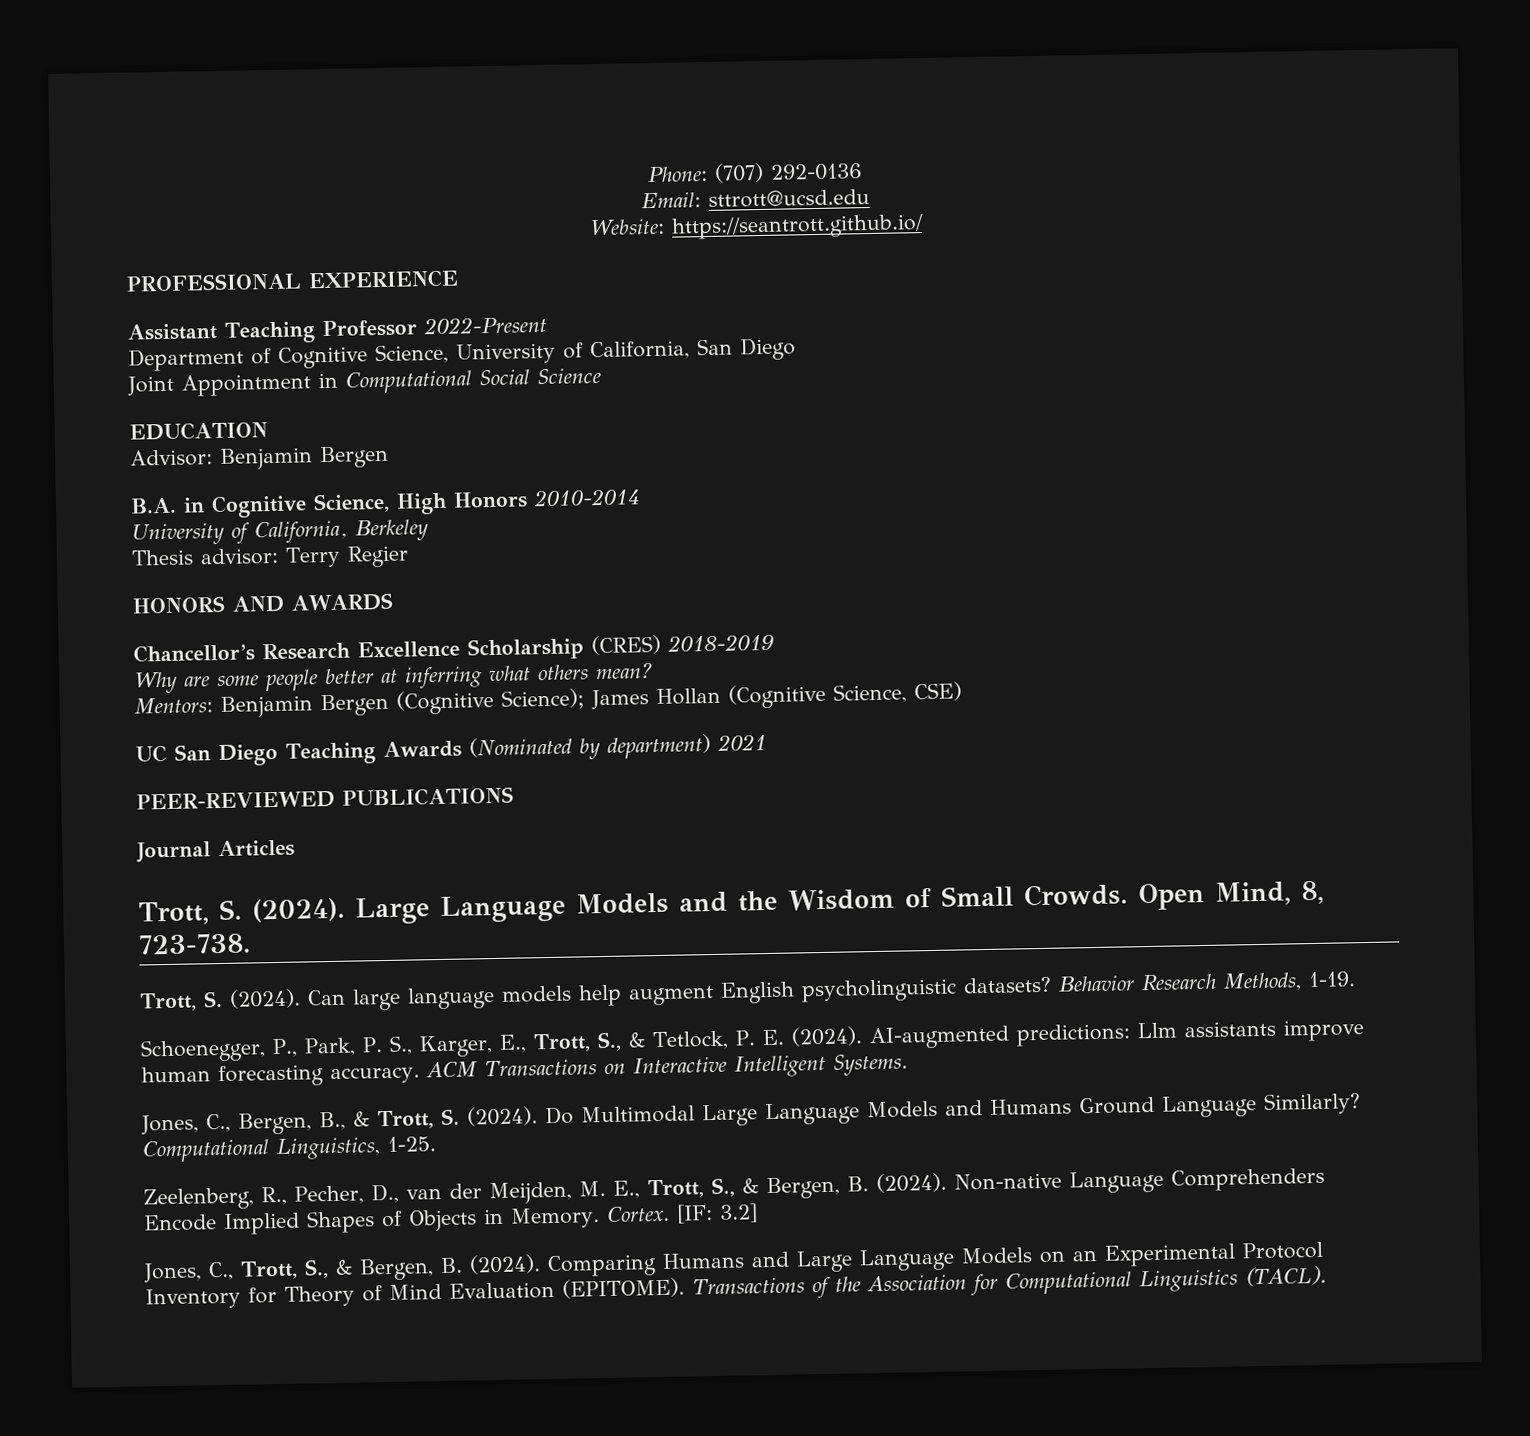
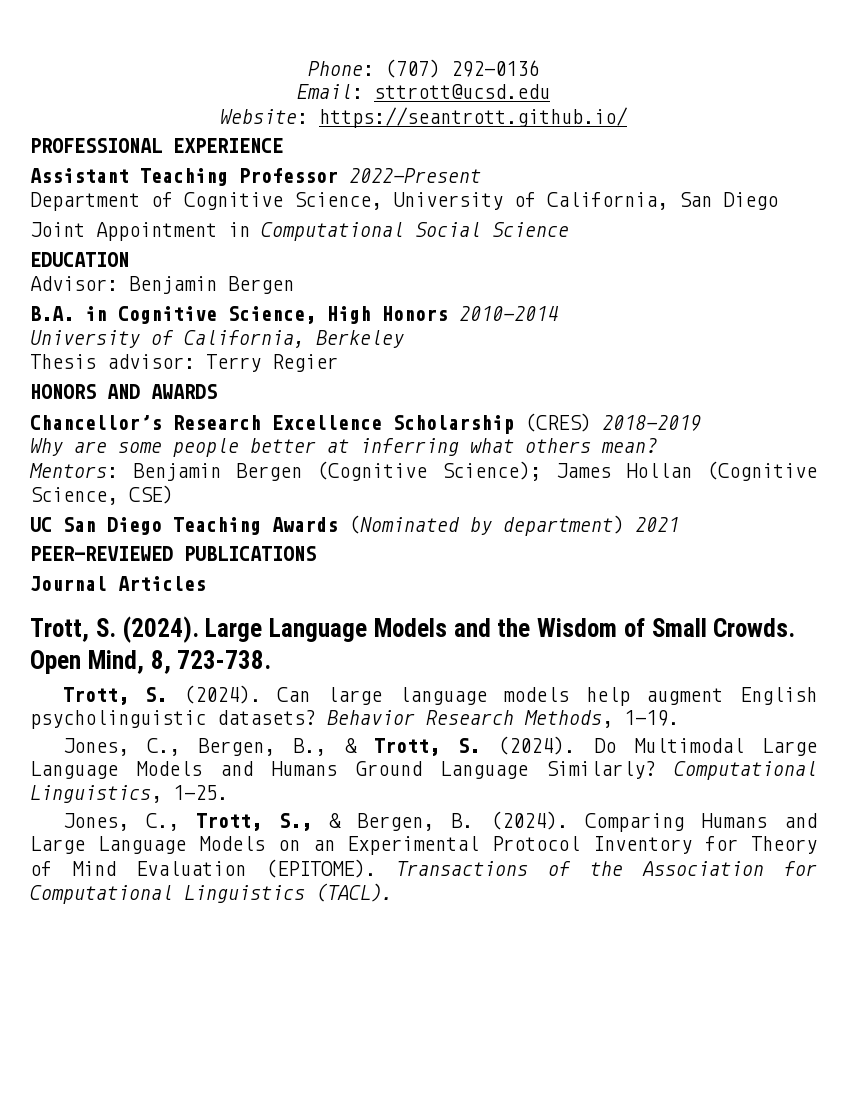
- Schoenegger, P., Park, P. S., Karger, E., Trott, S., & Tetlock, P. E. (2024). AI-augmented predictions: Llm assistants improve human forecasting accuracy. ACM Transactions on Interactive Intelligent Systems.
- Zeelenberg, R., Pecher, D., van der Meijden, M. E., Trott, S., & Bergen, B. (2024). Non-native Language Comprehenders Encode Implied Shapes of Objects in Memory. Cortex. [IF: 3.2]

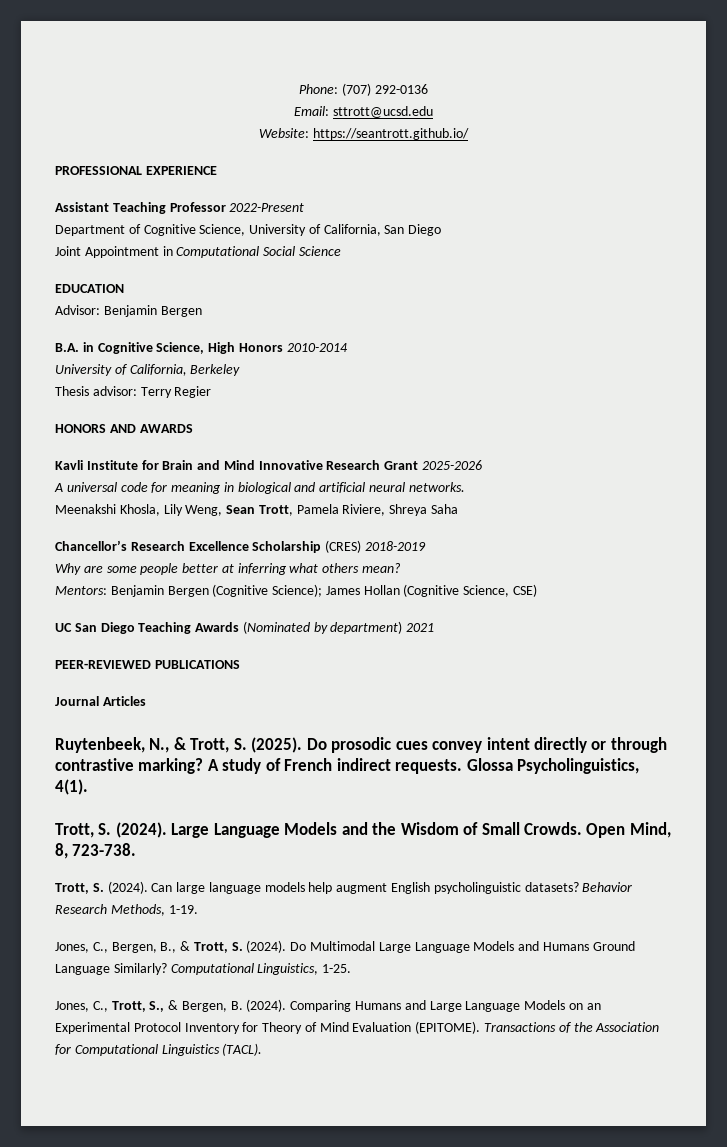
+ Kavli Institute for Brain and Mind Innovative Research Grant 2025-2026
+ A universal code for meaning in biological and artificial neural networks.
+ Meenakshi Khosla, Lily Weng, Sean Trott, Pamela Riviere, Shreya Saha
+ Ruytenbeek, N., & Trott, S. (2025). Do prosodic cues convey intent directly or through contrastive marking? A study of French indirect requests. Glossa Psycholinguistics, 4(1).

